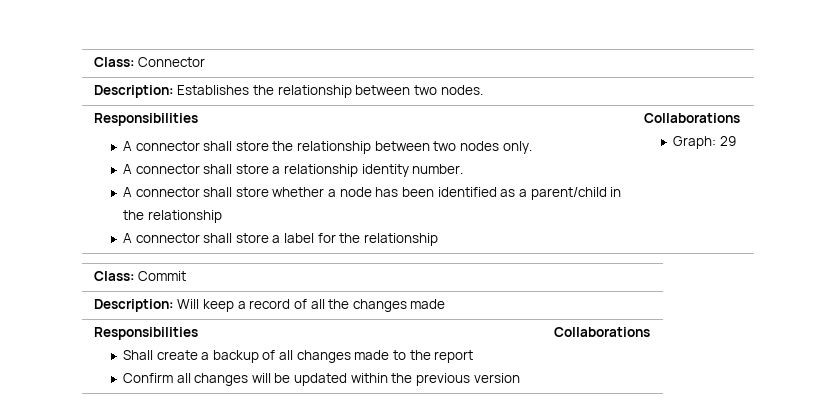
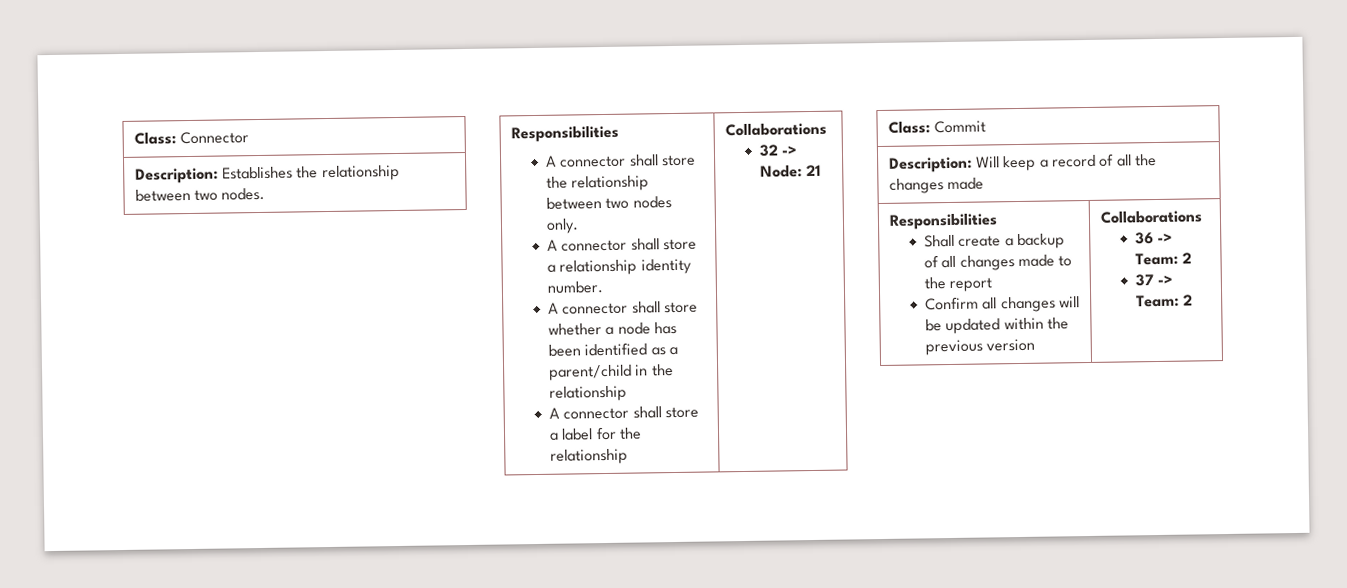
- Graph: 29
+ 32 -> Node: 21
  Description: Will keep a record of all the changes made
  Responsibilities
  Shall create a backup of all changes made to the report
  Confirm all changes will be updated within the previous version | Collaborations
+ 36 -> Team: 2
+ 37 -> Team: 2

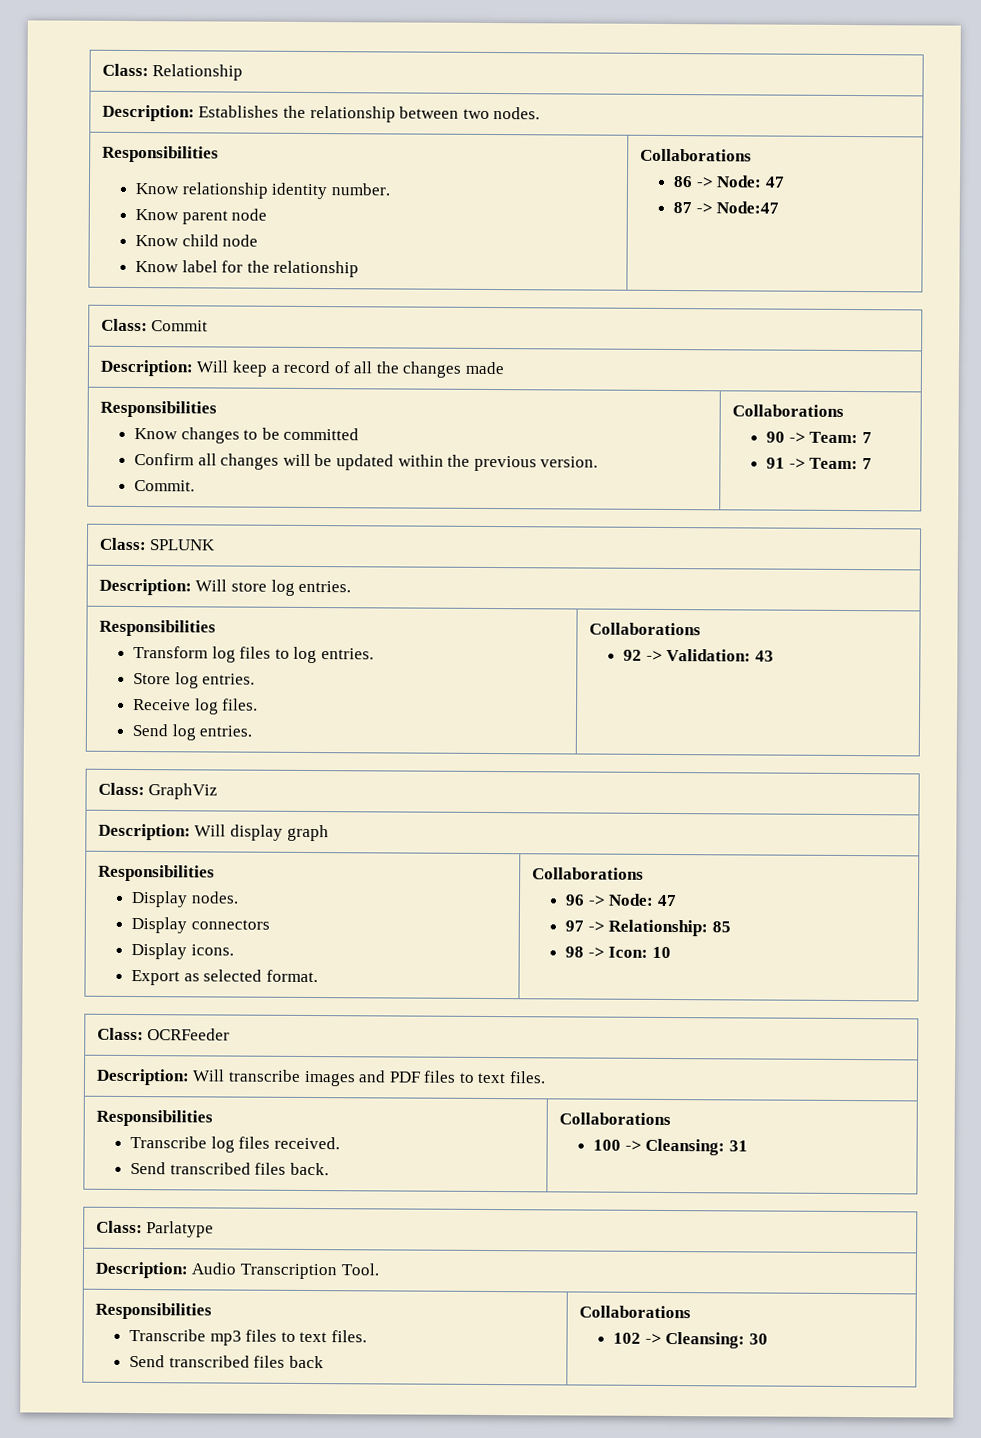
- Class: Connector
+ Class: Relationship
- A connector shall store the relationship between two nodes only.
- A connector shall store a relationship identity number.
- A connector shall store whether a node has been identified as a parent/child in the relationship
- A connector shall store a label for the relationship
+ Know relationship identity number.
+ Know parent node
+ Know child node
+ Know label for the relationship
- 32 -> Node: 21
+ 86 -> Node: 47
+ 87 -> Node:47
  Description: Will keep a record of all the changes made
  Responsibilities
- Shall create a backup of all changes made to the report
- Confirm all changes will be updated within the previous version | Collaborations
- 36 -> Team: 2
- 37 -> Team: 2
+ Know changes to be committed
+ Confirm all changes will be updated within the previous version.
+ Commit. | Collaborations
+ 90 -> Team: 7
+ 91 -> Team: 7
+ Class: SPLUNK
+ Description: Will store log entries.
+ Responsibilities
+ Transform log files to log entries.
+ Store log entries.
+ Receive log files.
+ Send log entries. | Collaborations
+ 92 -> Validation: 43
+ Class: GraphViz
+ Description: Will display graph
+ Responsibilities
+ Display nodes.
+ Display connectors
+ Display icons.
+ Export as selected format. | Collaborations
+ 96 -> Node: 47
+ 97 -> Relationship: 85
+ 98 -> Icon: 10
+ Class: OCRFeeder
+ Description: Will transcribe images and PDF files to text files.
+ Responsibilities
+ Transcribe log files received.
+ Send transcribed files back. | Collaborations
+ 100 -> Cleansing: 31
+ Class: Parlatype
+ Description: Audio Transcription Tool.
+ Responsibilities
+ Transcribe mp3 files to text files.
+ Send transcribed files back | Collaborations
+ 102 -> Cleansing: 30

